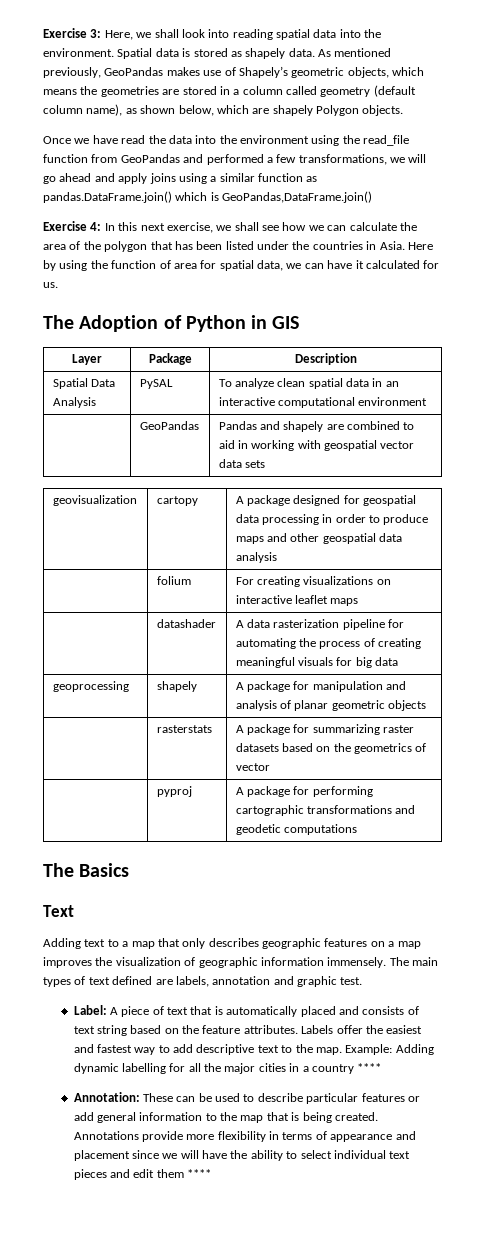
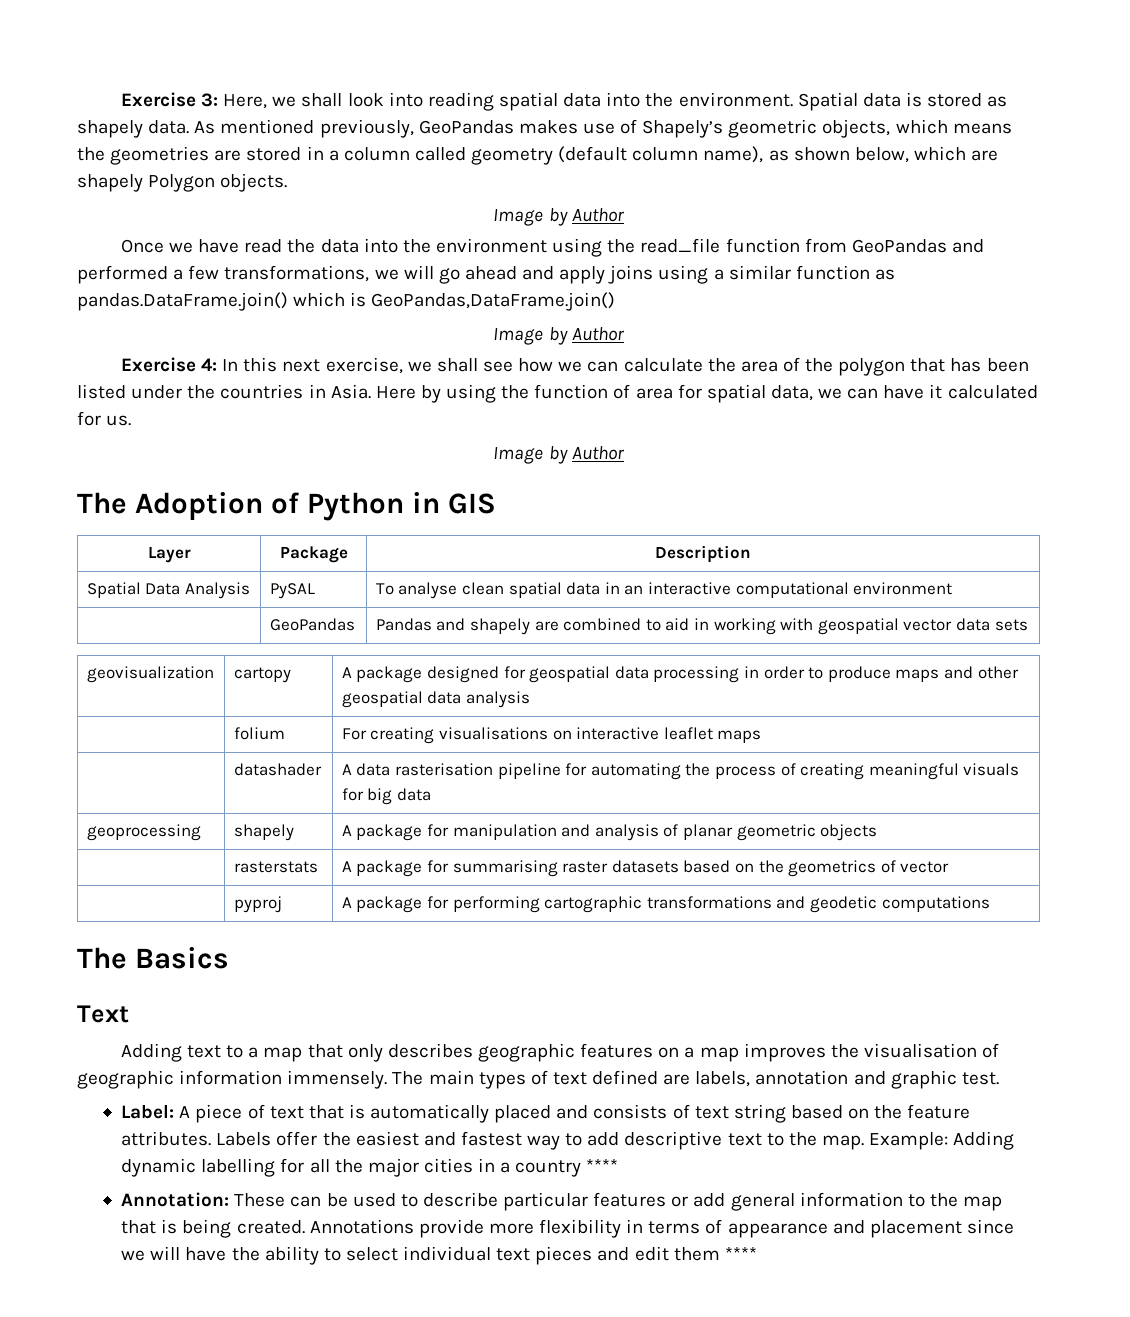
  As mentioned previously, GeoPandas makes use of Shapely’s geometric objects, which means the geometries are stored in a column called geometry (default column name), as shown below, which are shapely Polygon objects.
+ Image by Author
  Once we have read the data into the environment using the read_file function from GeoPandas and performed a few transformations, we will go ahead and apply joins using a similar function as pandas.DataFrame.join() which is GeoPandas,DataFrame.join()
+ Image by Author
  Here by using the function of area for spatial data, we can have it calculated for us.
+ Image by Author
- Spatial Data Analysis | PySAL | To analyze clean spatial data in an interactive computational environment
+ Spatial Data Analysis | PySAL | To analyse clean spatial data in an interactive computational environment
- | folium | For creating visualizations on interactive leaflet maps
+ | folium | For creating visualisations on interactive leaflet maps
- | datashader | A data rasterization pipeline for automating the process of creating meaningful visuals for big data
+ | datashader | A data rasterisation pipeline for automating the process of creating meaningful visuals for big data
- | rasterstats | A package for summarizing raster datasets based on the geometrics of vector
+ | rasterstats | A package for summarising raster datasets based on the geometrics of vector
- Adding text to a map that only describes geographic features on a map improves the visualization of geographic information immensely.
+ Adding text to a map that only describes geographic features on a map improves the visualisation of geographic information immensely.

